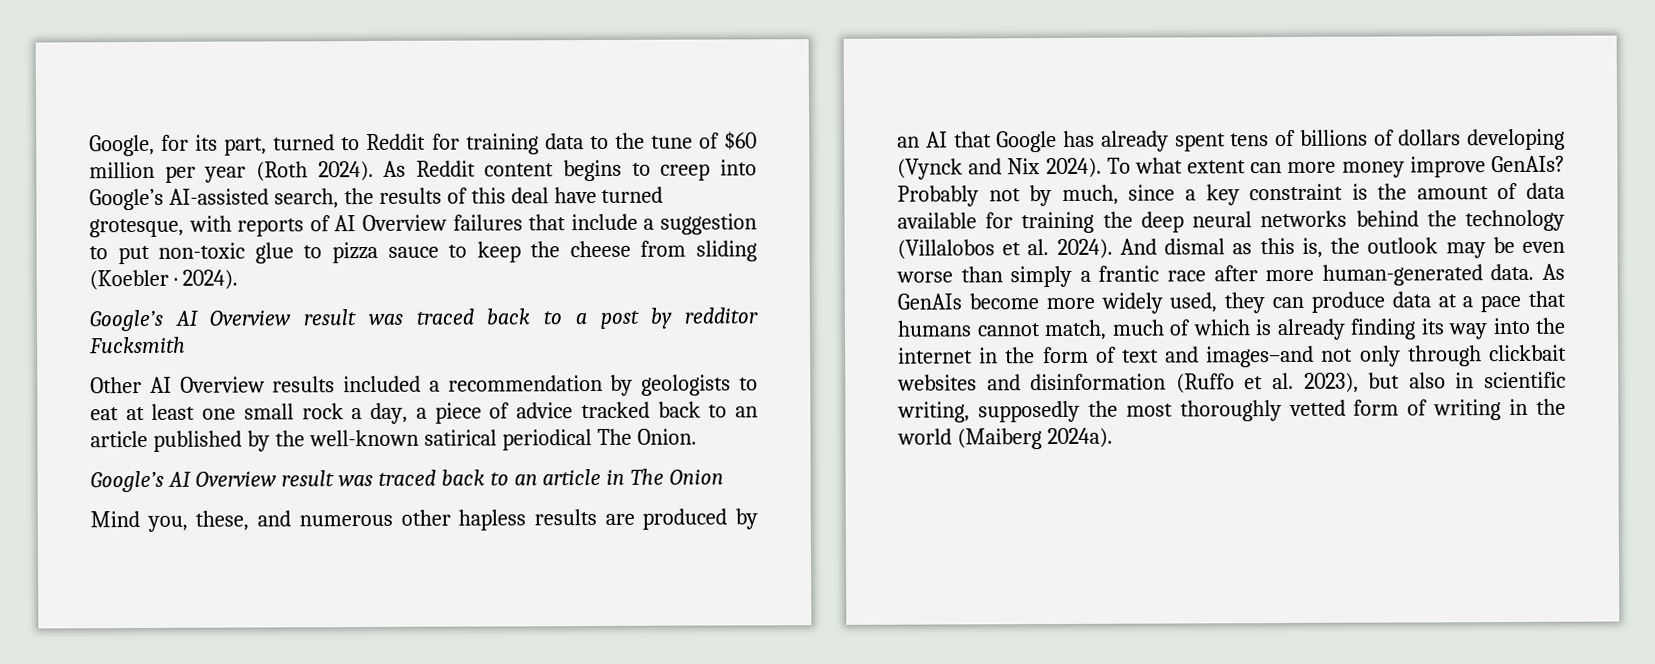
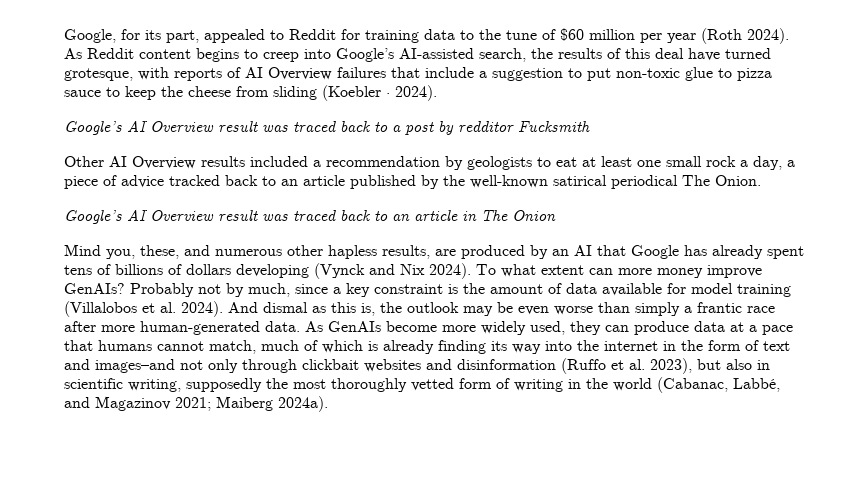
- Google, for its part, turned to Reddit for training data to the tune of $60 million per year (Roth 2024).
+ Google, for its part, appealed to Reddit for training data to the tune of $60 million per year (Roth 2024).
- Mind you, these, and numerous other hapless results are produced by an AI that Google has already spent tens of billions of dollars developing (Vynck and Nix 2024).
+ Mind you, these, and numerous other hapless results, are produced by an AI that Google has already spent tens of billions of dollars developing (Vynck and Nix 2024).
- Probably not by much, since a key constraint is the amount of data available for training the deep neural networks behind the technology (Villalobos et al. 2024).
+ Probably not by much, since a key constraint is the amount of data available for model training (Villalobos et al. 2024).
- As GenAIs become more widely used, they can produce data at a pace that humans cannot match, much of which is already finding its way into the internet in the form of text and images–and not only through clickbait websites and disinformation (Ruffo et al. 2023), but also in scientific writing, supposedly the most thoroughly vetted form of writing in the world (Maiberg 2024a).
+ As GenAIs become more widely used, they can produce data at a pace that humans cannot match, much of which is already finding its way into the internet in the form of text and images–and not only through clickbait websites and disinformation (Ruffo et al. 2023), but also in scientific writing, supposedly the most thoroughly vetted form of writing in the world (Cabanac, Labbé, and Magazinov 2021; Maiberg 2024a).

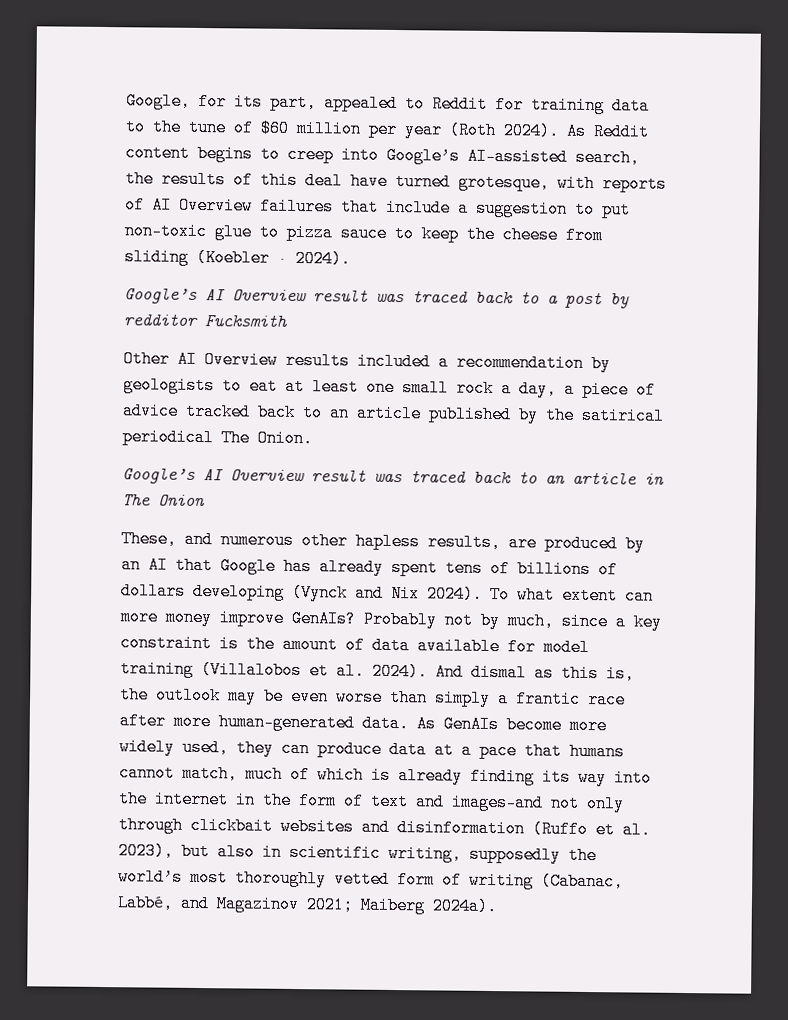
- Other AI Overview results included a recommendation by geologists to eat at least one small rock a day, a piece of advice tracked back to an article published by the well-known satirical periodical The Onion.
+ Other AI Overview results included a recommendation by geologists to eat at least one small rock a day, a piece of advice tracked back to an article published by the satirical periodical The Onion.
- Mind you, these, and numerous other hapless results, are produced by an AI that Google has already spent tens of billions of dollars developing (Vynck and Nix 2024).
+ These, and numerous other hapless results, are produced by an AI that Google has already spent tens of billions of dollars developing (Vynck and Nix 2024).
- As GenAIs become more widely used, they can produce data at a pace that humans cannot match, much of which is already finding its way into the internet in the form of text and images–and not only through clickbait websites and disinformation (Ruffo et al. 2023), but also in scientific writing, supposedly the most thoroughly vetted form of writing in the world (Cabanac, Labbé, and Magazinov 2021;
+ As GenAIs become more widely used, they can produce data at a pace that humans cannot match, much of which is already finding its way into the internet in the form of text and images–and not only through clickbait websites and disinformation (Ruffo et al. 2023), but also in scientific writing, supposedly the world’s most thoroughly vetted form of writing (Cabanac, Labbé, and Magazinov 2021;

